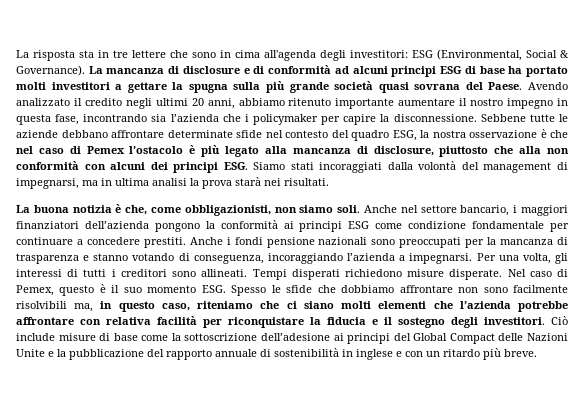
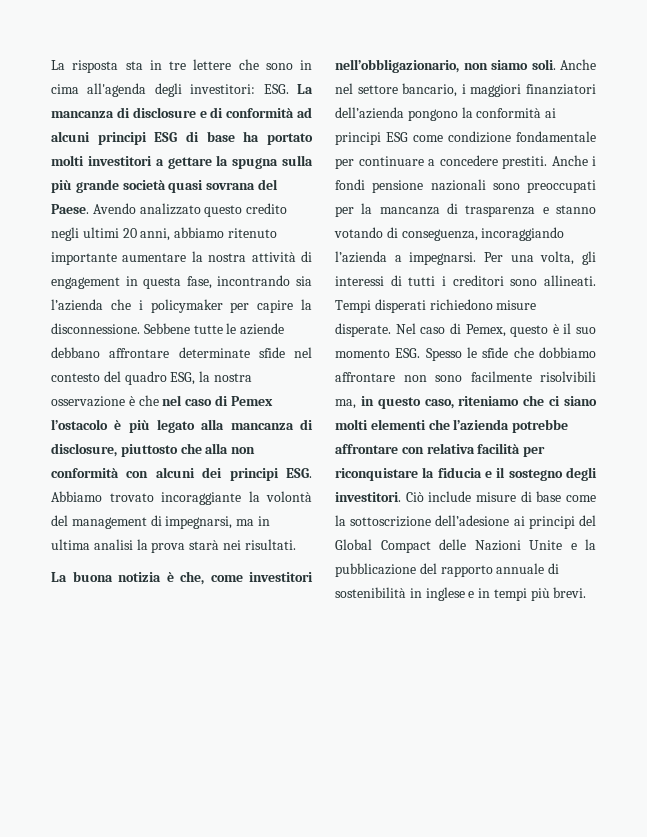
- La risposta sta in tre lettere che sono in cima all'agenda degli investitori: ESG (Environmental, Social & Governance). La mancanza di disclosure e di conformità ad alcuni principi ESG di base ha portato molti investitori a gettare la spugna sulla più grande società quasi sovrana del Paese.
+ La risposta sta in tre lettere che sono in cima all'agenda degli investitori: ESG. La mancanza di disclosure e di conformità ad alcuni principi ESG di base ha portato molti investitori a gettare la spugna sulla più grande società quasi sovrana del Paese.
- Avendo analizzato il credito negli ultimi 20 anni, abbiamo ritenuto importante aumentare il nostro impegno in questa fase, incontrando sia l’azienda che i policymaker per capire la disconnessione.
+ Avendo analizzato questo credito negli ultimi 20 anni, abbiamo ritenuto importante aumentare la nostra attività di engagement in questa fase, incontrando sia l’azienda che i policymaker per capire la disconnessione.
- Sebbene tutte le aziende debbano affrontare determinate sfide nel contesto del quadro ESG, la nostra osservazione è che nel caso di Pemex l’ostacolo è più legato alla mancanza di disclosure, piuttosto che alla non conformità con alcuni dei principi ESG. Siamo stati incoraggiati dalla volontà del management di impegnarsi, ma in ultima analisi la prova starà nei risultati.
+ Sebbene tutte le aziende debbano affrontare determinate sfide nel contesto del quadro ESG, la nostra osservazione è che nel caso di Pemex l’ostacolo è più legato alla mancanza di disclosure, piuttosto che alla non conformità con alcuni dei principi ESG. Abbiamo trovato incoraggiante la volontà del management di impegnarsi, ma in ultima analisi la prova starà nei risultati.
- La buona notizia è che, come obbligazionisti, non siamo soli.
+ La buona notizia è che, come investitori nell’obbligazionario, non siamo soli.
- Ciò include misure di base come la sottoscrizione dell’adesione ai principi del Global Compact delle Nazioni Unite e la pubblicazione del rapporto annuale di sostenibilità in inglese e con un ritardo più breve.
+ Ciò include misure di base come la sottoscrizione dell’adesione ai principi del Global Compact delle Nazioni Unite e la pubblicazione del rapporto annuale di sostenibilità in inglese e in tempi più brevi.

